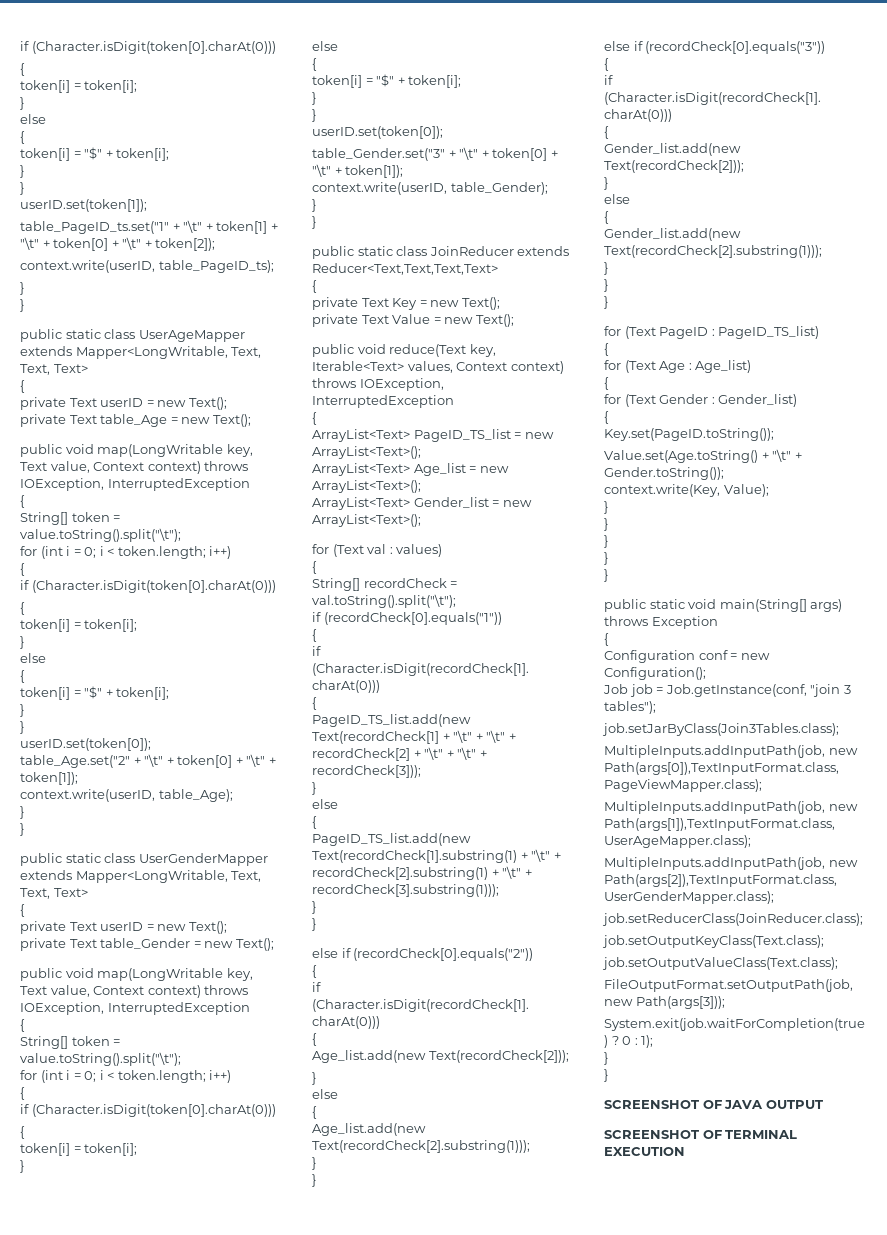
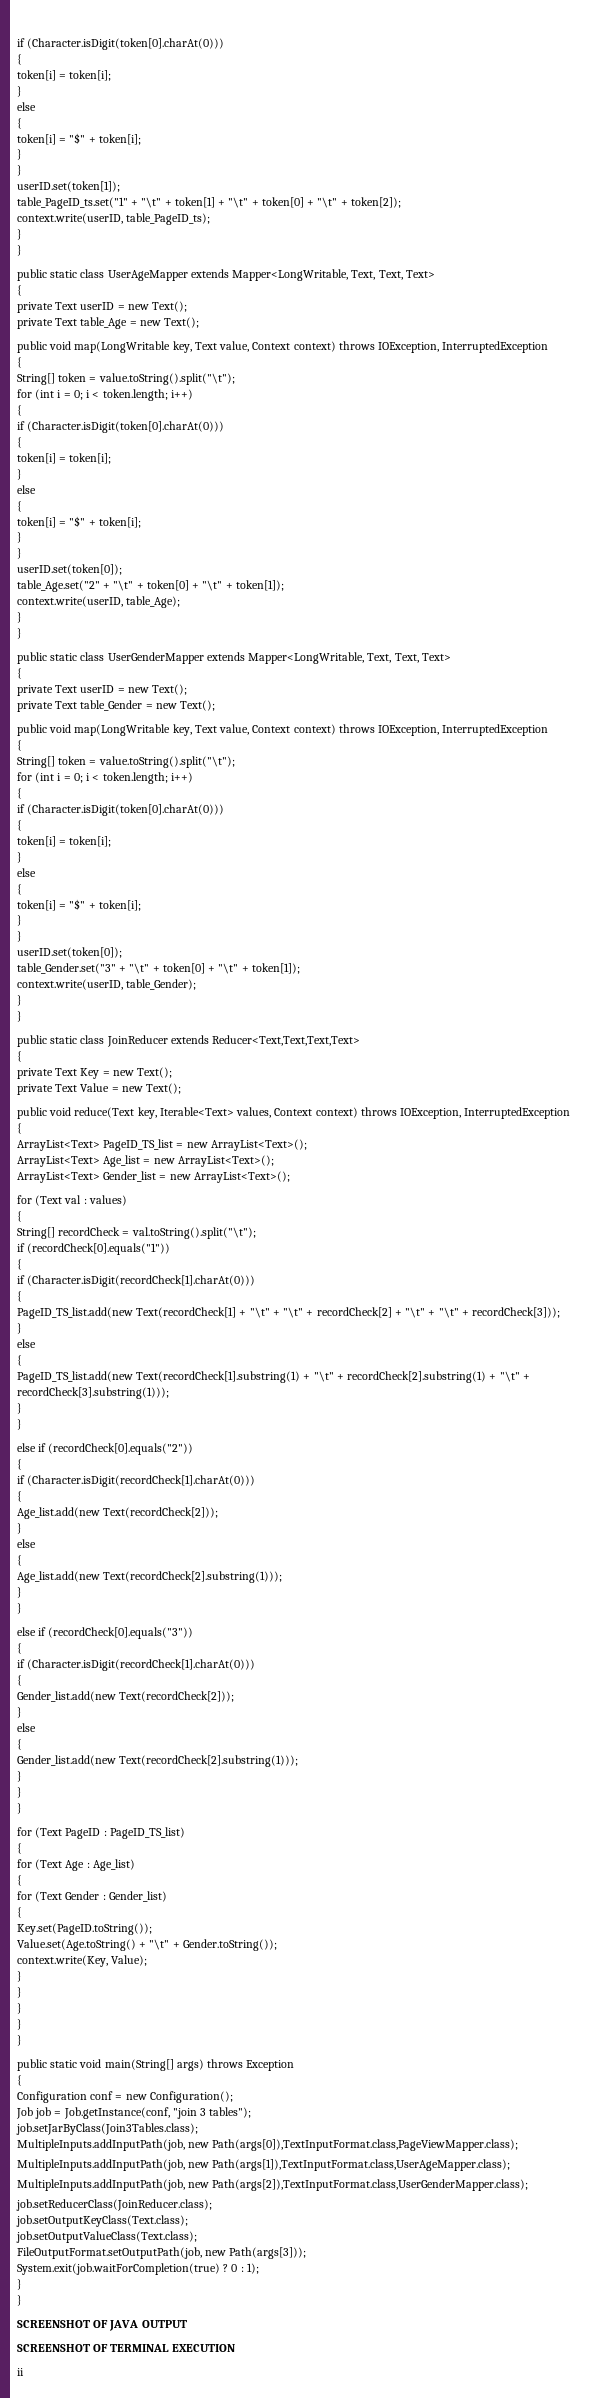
+ ii

